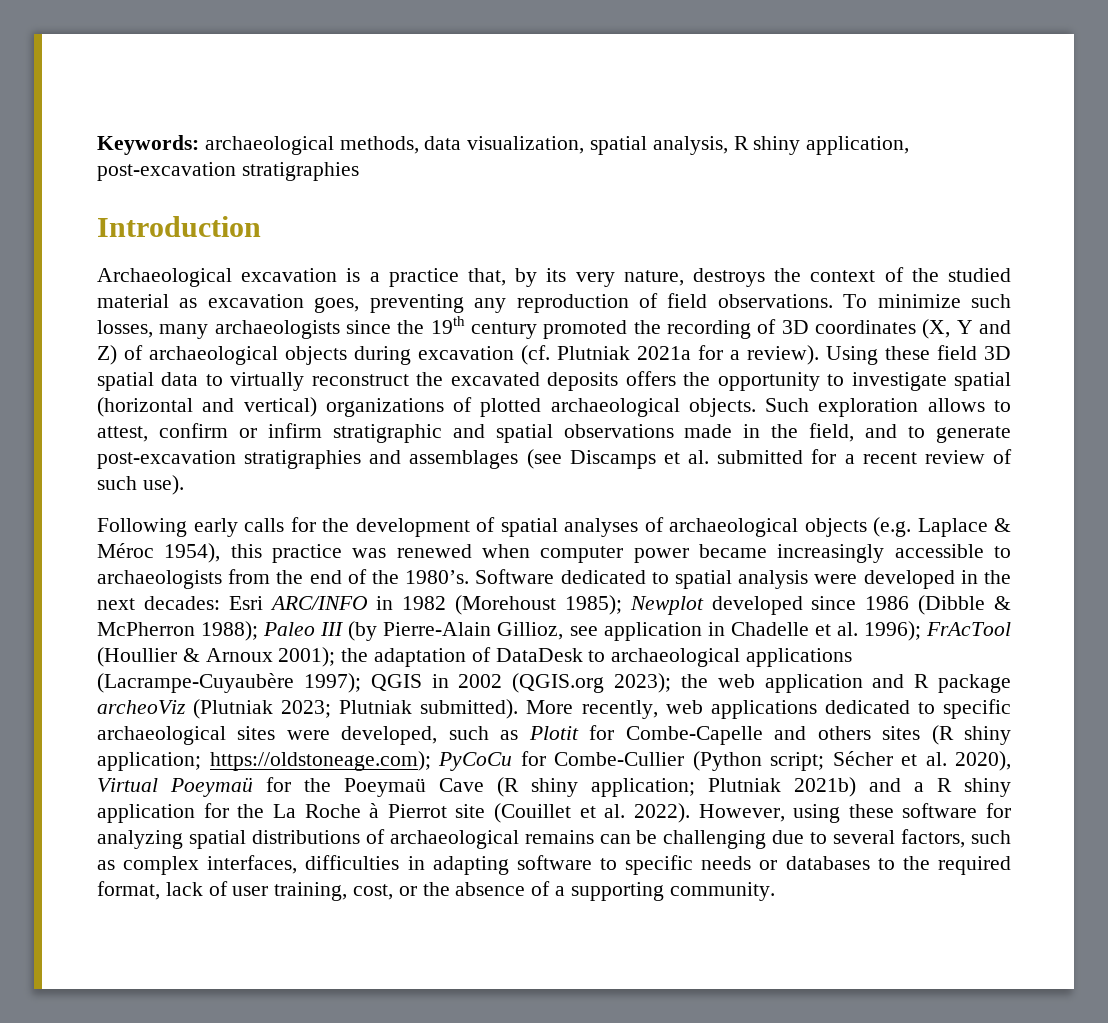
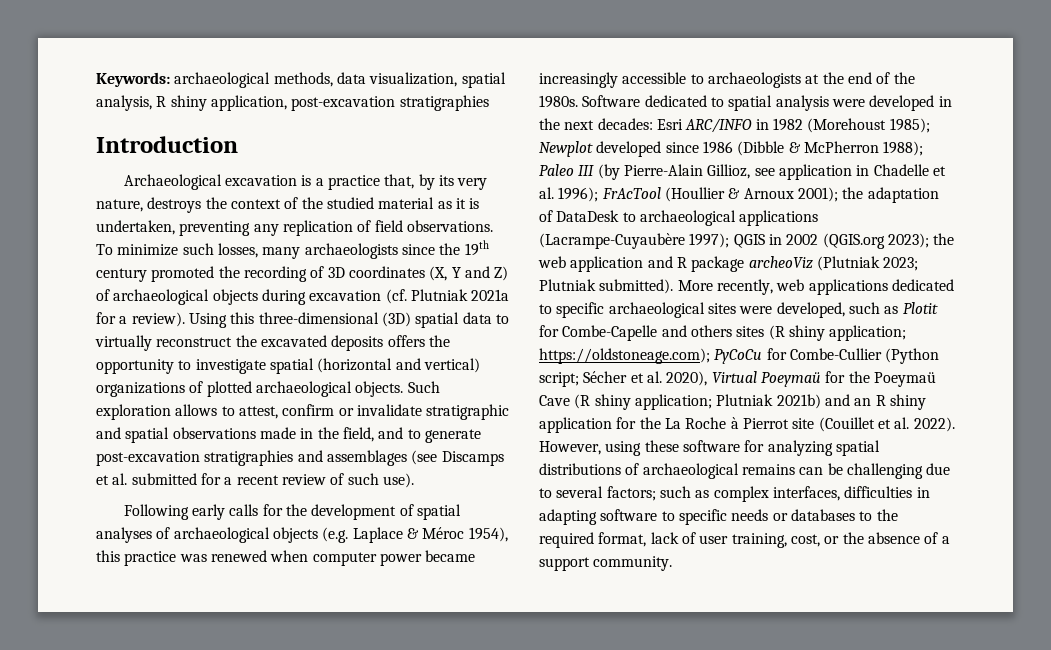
- Archaeological excavation is a practice that, by its very nature, destroys the context of the studied material as excavation goes, preventing any reproduction of field observations.
+ Archaeological excavation is a practice that, by its very nature, destroys the context of the studied material as it is undertaken, preventing any replication of field observations.
- Using these field 3D spatial data to virtually reconstruct the excavated deposits offers the opportunity to investigate spatial (horizontal and vertical) organizations of plotted archaeological objects.
+ Using this three-dimensional (3D) spatial data to virtually reconstruct the excavated deposits offers the opportunity to investigate spatial (horizontal and vertical) organizations of plotted archaeological objects.
- Such exploration allows to attest, confirm or infirm stratigraphic and spatial observations made in the field, and to generate post-excavation stratigraphies and assemblages (see Discamps et al. submitted for a recent review of such use).
+ Such exploration allows to attest, confirm or invalidate stratigraphic and spatial observations made in the field, and to generate post-excavation stratigraphies and assemblages (see Discamps et al. submitted for a recent review of such use).
- Following early calls for the development of spatial analyses of archaeological objects (e.g. Laplace & Méroc 1954), this practice was renewed when computer power became increasingly accessible to archaeologists from the end of the 1980’s.
+ Following early calls for the development of spatial analyses of archaeological objects (e.g. Laplace & Méroc 1954), this practice was renewed when computer power became increasingly accessible to archaeologists at the end of the 1980s.
- More recently, web applications dedicated to specific archaeological sites were developed, such as Plotit for Combe-Capelle and others sites (R shiny application; https://oldstoneage.com); PyCoCu for Combe-Cullier (Python script; Sécher et al. 2020), Virtual Poeymaü for the Poeymaü Cave (R shiny application; Plutniak 2021b) and a R shiny application for the La Roche à Pierrot site (Couillet et al. 2022).
+ More recently, web applications dedicated to specific archaeological sites were developed, such as Plotit for Combe-Capelle and others sites (R shiny application; https://oldstoneage.com); PyCoCu for Combe-Cullier (Python script; Sécher et al. 2020), Virtual Poeymaü for the Poeymaü Cave (R shiny application; Plutniak 2021b) and an R shiny application for the La Roche à Pierrot site (Couillet et al. 2022).
- However, using these software for analyzing spatial distributions of archaeological remains can be challenging due to several factors, such as complex interfaces, difficulties in adapting software to specific needs or databases to the required format, lack of user training, cost, or the absence of a supporting community.
+ However, using these software for analyzing spatial distributions of archaeological remains can be challenging due to several factors; such as complex interfaces, difficulties in adapting software to specific needs or databases to the required format, lack of user training, cost, or the absence of a support community.

